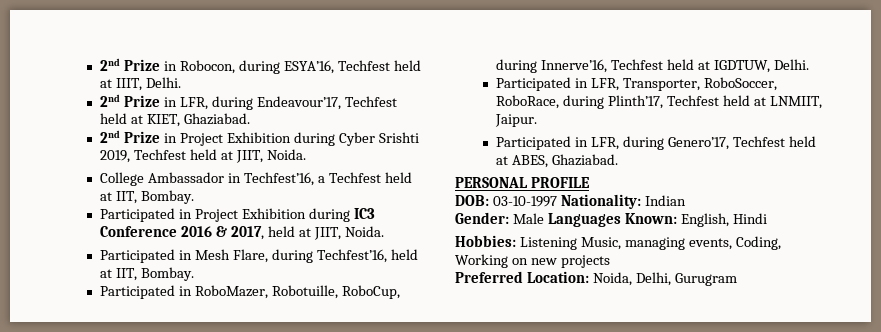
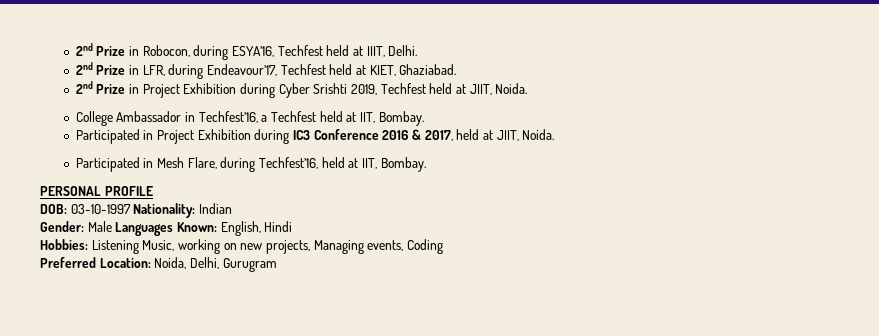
- Participated in RoboMazer, Robotuille, RoboCup, during Innerve’16, Techfest held at IGDTUW, Delhi.
- Participated in LFR, Transporter, RoboSoccer, RoboRace, during Plinth’17, Techfest held at LNMIIT, Jaipur.
- Participated in LFR, during Genero’17, Techfest held at ABES, Ghaziabad.
- Hobbies: Listening Music, managing events, Coding, Working on new projects
+ Hobbies: Listening Music, working on new projects, Managing events, Coding

